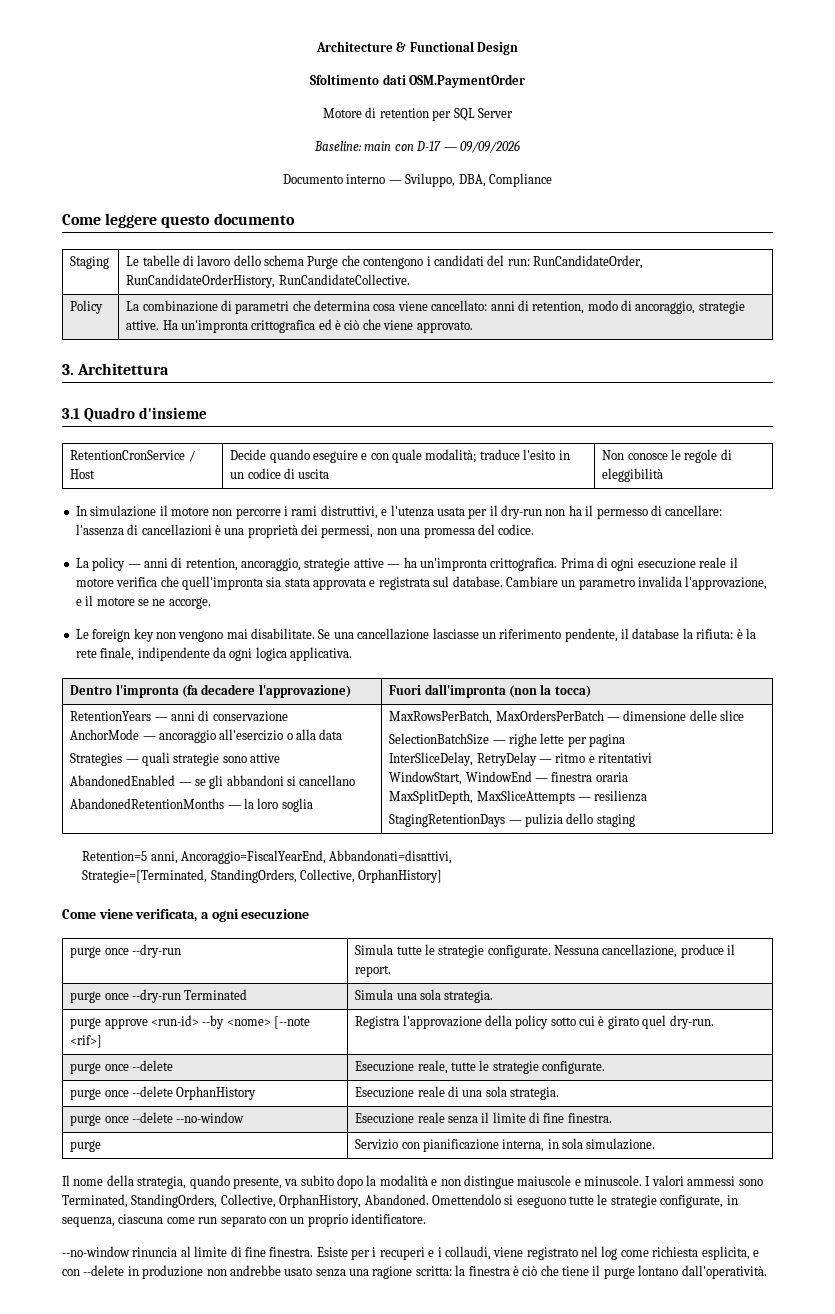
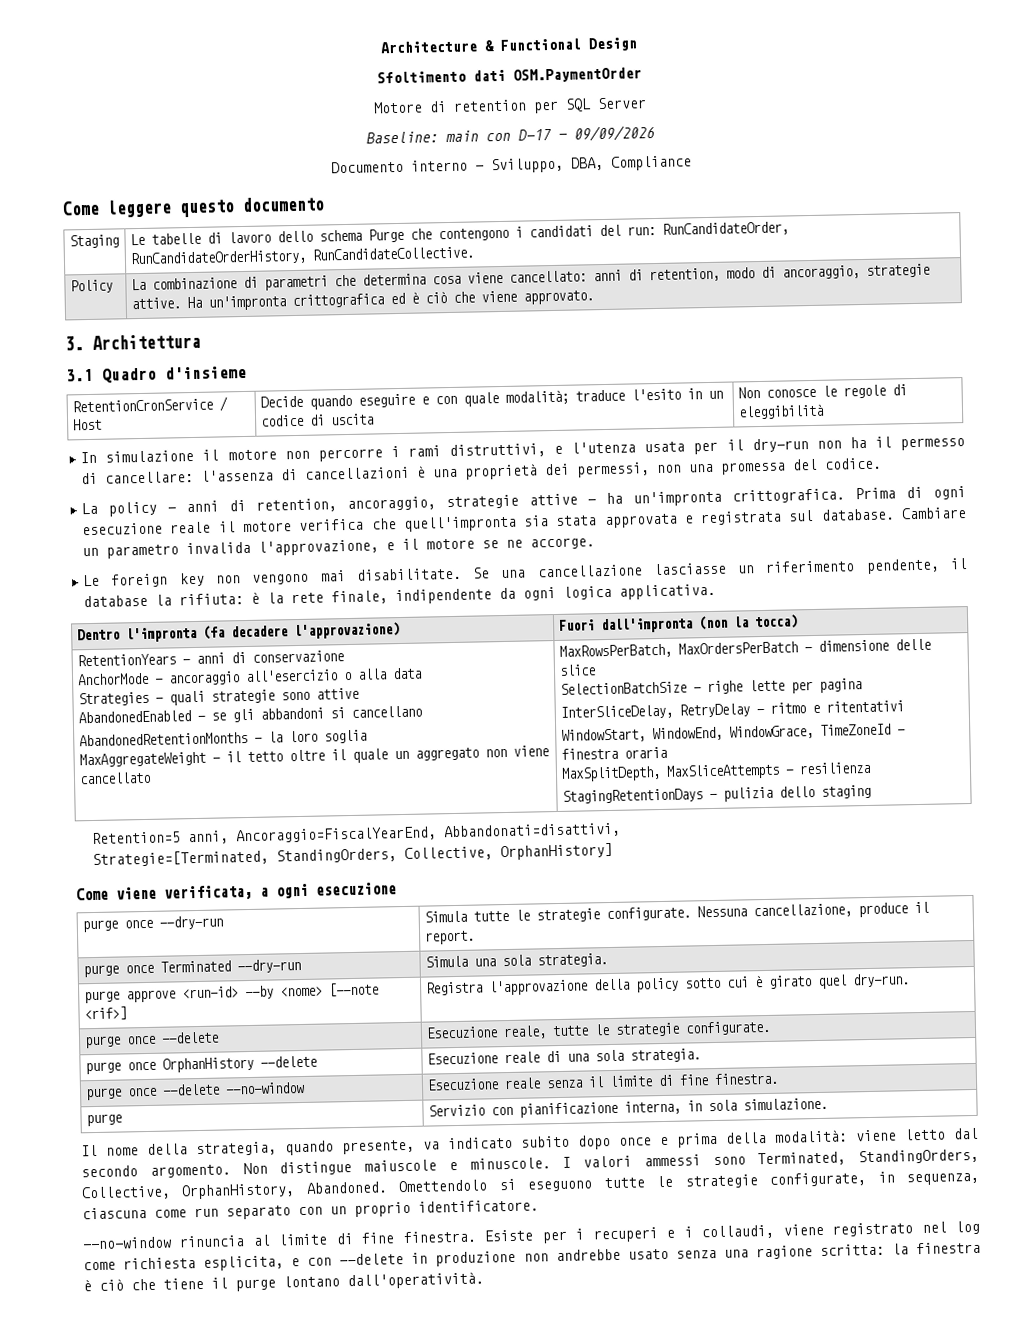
+ MaxAggregateWeight — il tetto oltre il quale un aggregato non viene cancellato
- WindowStart, WindowEnd — finestra oraria
+ WindowStart, WindowEnd, WindowGrace, TimeZoneId — finestra oraria
- purge once --dry-run Terminated | Simula una sola strategia.
+ purge once Terminated --dry-run | Simula una sola strategia.
- purge once --delete OrphanHistory | Esecuzione reale di una sola strategia.
+ purge once OrphanHistory --delete | Esecuzione reale di una sola strategia.
- Il nome della strategia, quando presente, va subito dopo la modalità e non distingue maiuscole e minuscole.
+ Il nome della strategia, quando presente, va indicato subito dopo once e prima della modalità: viene letto dal secondo argomento. Non distingue maiuscole e minuscole.

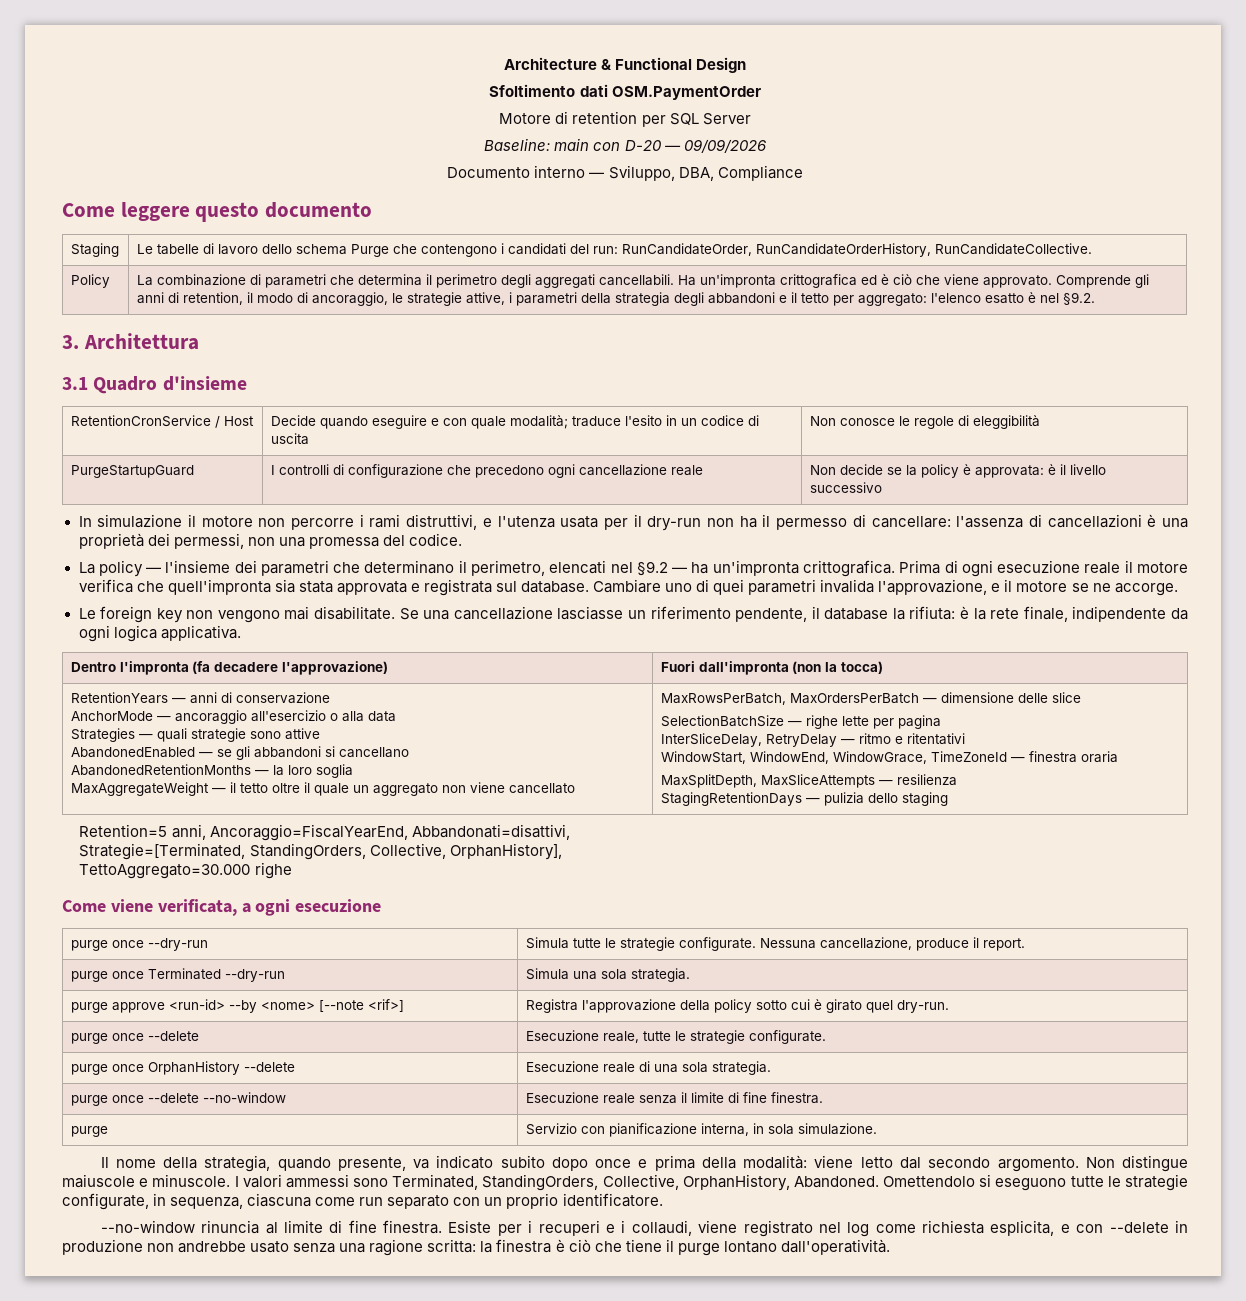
- Baseline: main con D-17 — 09/09/2026
+ Baseline: main con D-20 — 09/09/2026
- La combinazione di parametri che determina cosa viene cancellato: anni di retention, modo di ancoraggio, strategie attive.
+ La combinazione di parametri che determina il perimetro degli aggregati cancellabili.
+ Comprende gli anni di retention, il modo di ancoraggio, le strategie attive, i parametri della strategia degli abbandoni e il tetto per aggregato: l'elenco esatto è nel §9.2.
+ PurgeStartupGuard | I controlli di configurazione che precedono ogni cancellazione reale | Non decide se la policy è approvata: è il livello successivo
- La policy — anni di retention, ancoraggio, strategie attive — ha un'impronta crittografica.
+ La policy — l'insieme dei parametri che determinano il perimetro, elencati nel §9.2 — ha un'impronta crittografica.
- Cambiare un parametro invalida l'approvazione, e il motore se ne accorge.
+ Cambiare uno di quei parametri invalida l'approvazione, e il motore se ne accorge.
- Strategie=[Terminated, StandingOrders, Collective, OrphanHistory]
+ Strategie=[Terminated, StandingOrders, Collective, OrphanHistory],
+ TettoAggregato=30.000 righe

